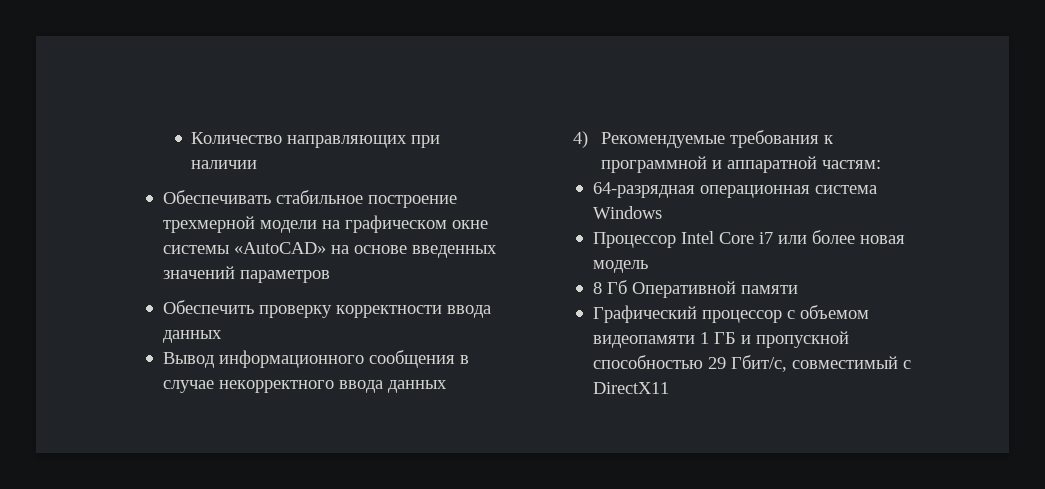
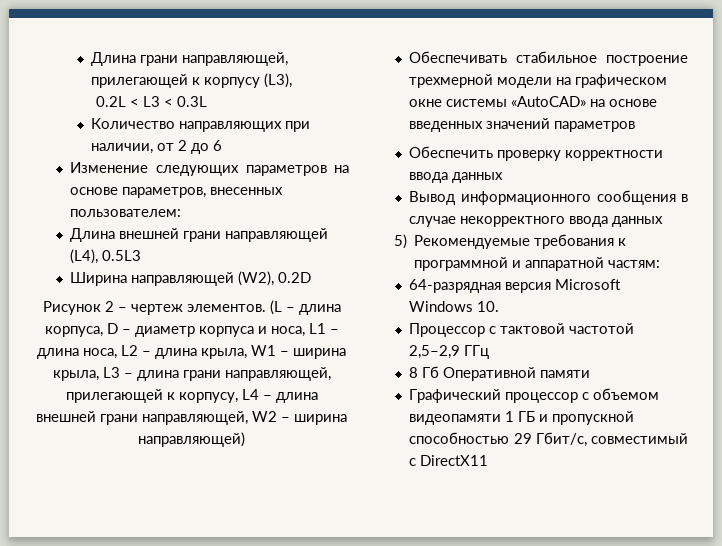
- Количество направляющих при наличии
+ Длина грани направляющей, прилегающей к корпусу (L3),
+ 0.2L < L3 < 0.3L
+ Количество направляющих при наличии, от 2 до 6
+ Изменение следующих параметров на основе параметров, внесенных пользователем:
+ Длина внешней грани направляющей (L4), 0.5L3
+ Ширина направляющей (W2), 0.2D
+ Рисунок 2 – чертеж элементов. (L – длина корпуса, D – диаметр корпуса и носа, L1 – длина носа, L2 – длина крыла, W1 – ширина крыла, L3 – длина грани направляющей, прилегающей к корпусу, L4 – длина внешней грани направляющей, W2 – ширина направляющей)
- 4) Рекомендуемые требования к программной и аппаратной частям:
+ 5) Рекомендуемые требования к программной и аппаратной частям:
- 64-разрядная операционная система Windows
+ 64-разрядная версия Microsoft Windows 10.
- Процессор Intel Core i7 или более новая модель
+ Процессор с тактовой частотой 2,5–2,9 ГГц

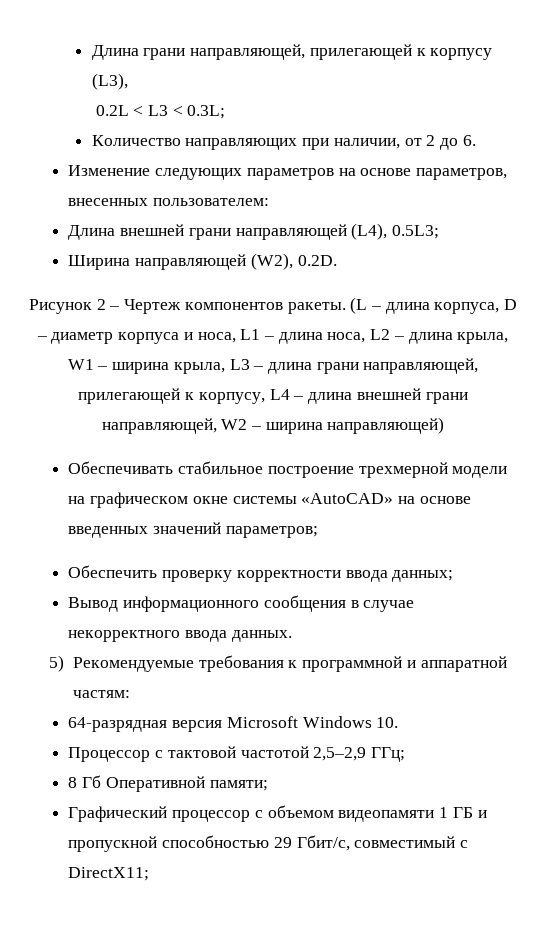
- 0.2L < L3 < 0.3L
+ 0.2L < L3 < 0.3L;
- Количество направляющих при наличии, от 2 до 6
+ Количество направляющих при наличии, от 2 до 6.
- Длина внешней грани направляющей (L4), 0.5L3
+ Длина внешней грани направляющей (L4), 0.5L3;
- Ширина направляющей (W2), 0.2D
+ Ширина направляющей (W2), 0.2D.
- Рисунок 2 – чертеж элементов.
+ Рисунок 2 – Чертеж компонентов ракеты.
- Обеспечивать стабильное построение трехмерной модели на графическом окне системы «AutoCAD» на основе введенных значений параметров
+ Обеспечивать стабильное построение трехмерной модели на графическом окне системы «AutoCAD» на основе введенных значений параметров;
- Обеспечить проверку корректности ввода данных
+ Обеспечить проверку корректности ввода данных;
- Вывод информационного сообщения в случае некорректного ввода данных
+ Вывод информационного сообщения в случае некорректного ввода данных.
- Процессор с тактовой частотой 2,5–2,9 ГГц
+ Процессор с тактовой частотой 2,5–2,9 ГГц;
- 8 Гб Оперативной памяти
+ 8 Гб Оперативной памяти;
- Графический процессор с объемом видеопамяти 1 ГБ и пропускной способностью 29 Гбит/с, совместимый с DirectX11
+ Графический процессор с объемом видеопамяти 1 ГБ и пропускной способностью 29 Гбит/с, совместимый с DirectX11;

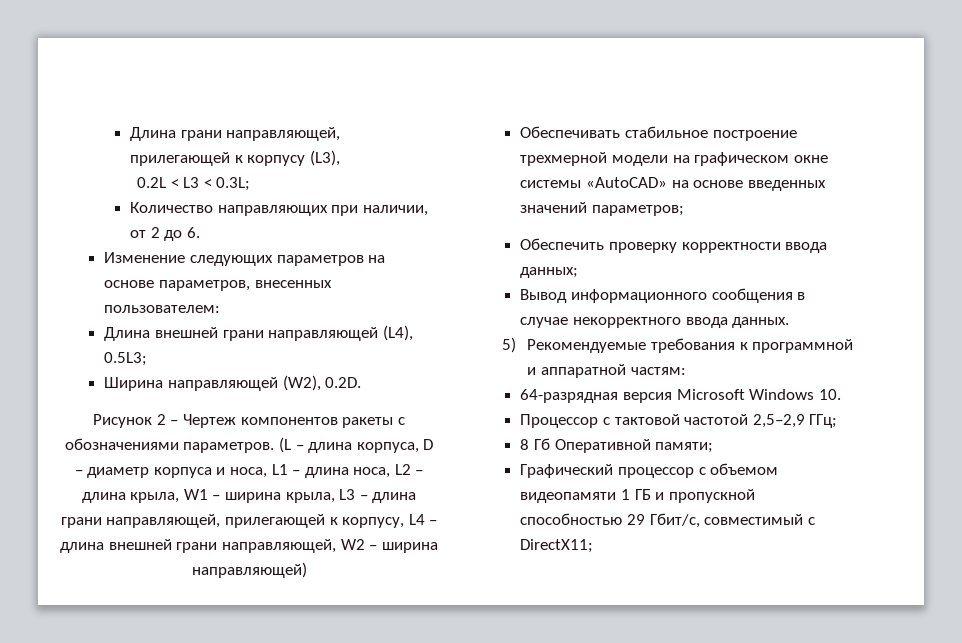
- Рисунок 2 – Чертеж компонентов ракеты.
+ Рисунок 2 – Чертеж компонентов ракеты с обозначениями параметров.

